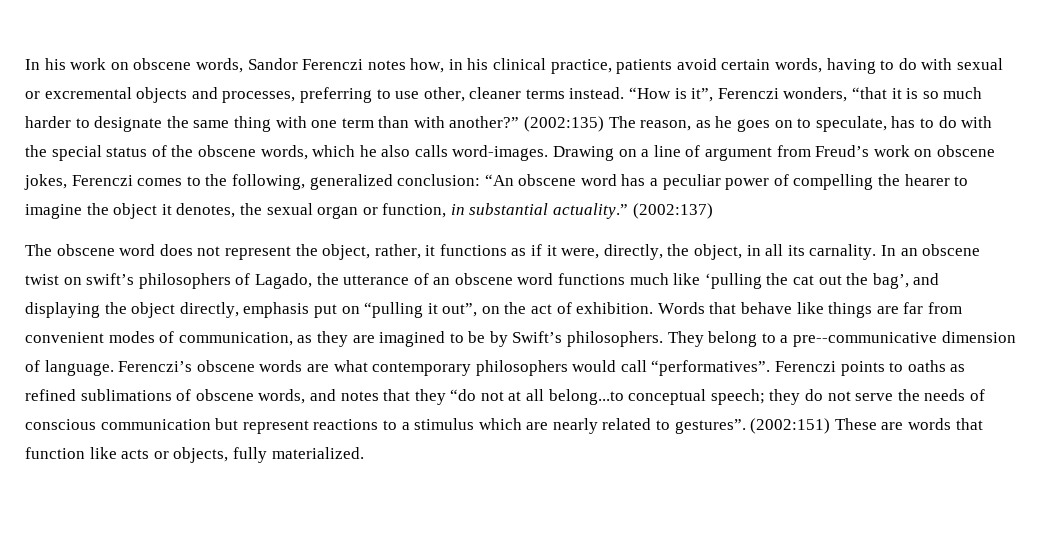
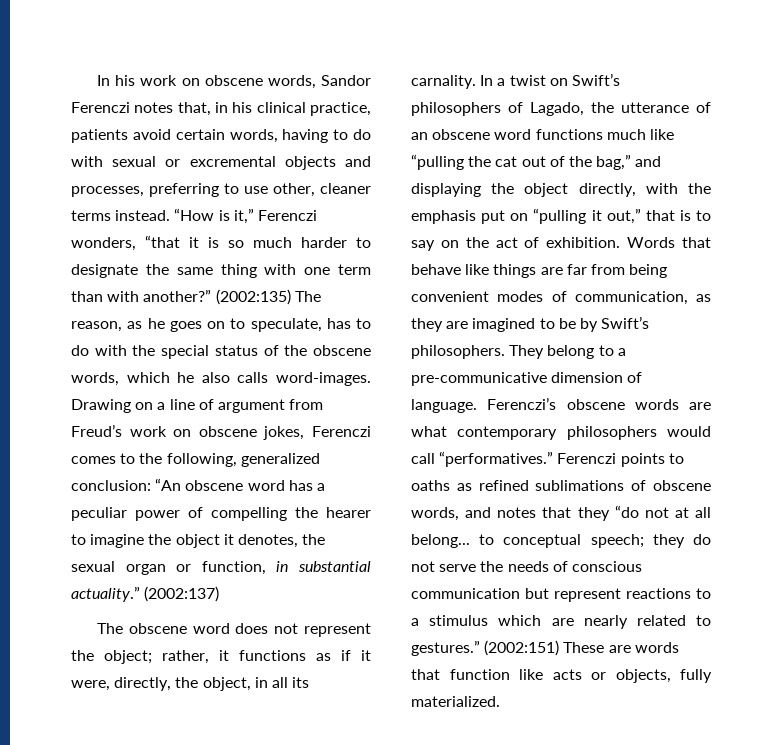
- In his work on obscene words, Sandor Ferenczi notes how, in his clinical practice, patients avoid certain words, having to do with sexual or excremental objects and processes, preferring to use other, cleaner terms instead.
+ In his work on obscene words, Sandor Ferenczi notes that, in his clinical practice, patients avoid certain words, having to do with sexual or excremental objects and processes, preferring to use other, cleaner terms instead.
- “How is it”, Ferenczi wonders, “that it is so much harder to designate the same thing with one term than with another?”
+ “How is it,” Ferenczi wonders, “that it is so much harder to designate the same thing with one term than with another?”
- The obscene word does not represent the object, rather, it functions as if it were, directly, the object, in all its carnality.
+ The obscene word does not represent the object; rather, it functions as if it were, directly, the object, in all its carnality.
- In an obscene twist on swift’s philosophers of Lagado, the utterance of an obscene word functions much like ‘pulling the cat out the bag’, and displaying the object directly, emphasis put on “pulling it out”, on the act of exhibition.
+ In a twist on Swift’s philosophers of Lagado, the utterance of an obscene word functions much like “pulling the cat out of the bag,” and displaying the object directly, with the emphasis put on “pulling it out,” that is to say on the act of exhibition.
- Words that behave like things are far from convenient modes of communication, as they are imagined to be by Swift’s philosophers.
+ Words that behave like things are far from being convenient modes of communication, as they are imagined to be by Swift’s philosophers.
- They belong to a pre--communicative dimension of language.
+ They belong to a pre-communicative dimension of language.
- Ferenczi’s obscene words are what contemporary philosophers would call “performatives”.
+ Ferenczi’s obscene words are what contemporary philosophers would call “performatives.”
- Ferenczi points to oaths as refined sublimations of obscene words, and notes that they “do not at all belong...to conceptual speech; they do not serve the needs of conscious communication but represent reactions to a stimulus which are nearly related to gestures”.
+ Ferenczi points to oaths as refined sublimations of obscene words, and notes that they “do not at all belong... to conceptual speech; they do not serve the needs of conscious communication but represent reactions to a stimulus which are nearly related to gestures.”

